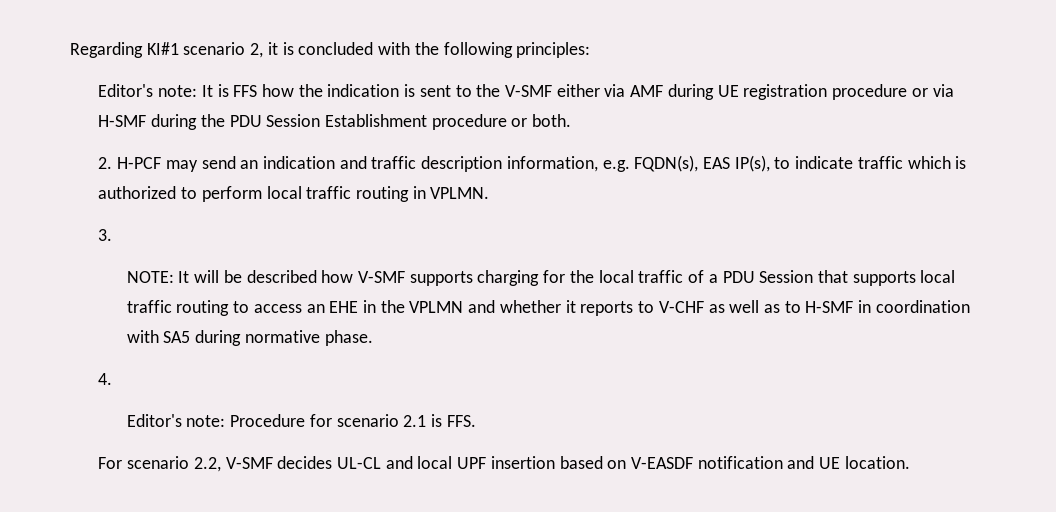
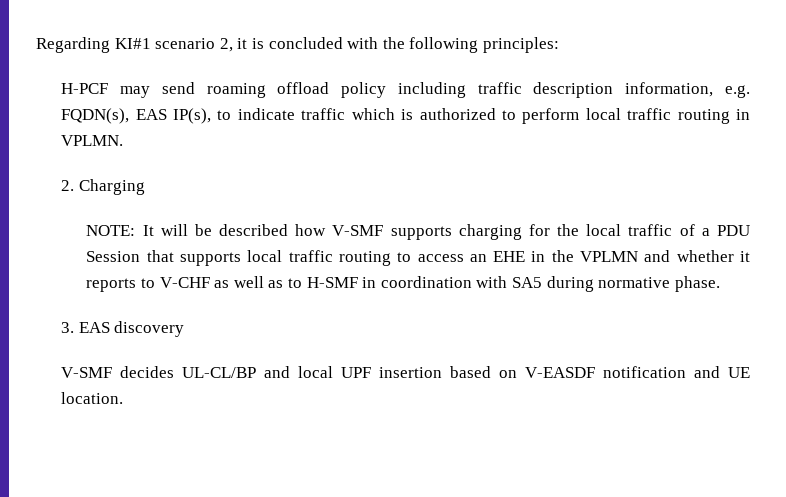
- Editor's note: It is FFS how the indication is sent to the V-SMF either via AMF during UE registration procedure or via H-SMF during the PDU Session Establishment procedure or both.
- 2. H-PCF may send an indication and traffic description information, e.g. FQDN(s), EAS IP(s), to indicate traffic which is authorized to perform local traffic routing in VPLMN.
+ H-PCF may send roaming offload policy including traffic description information, e.g. FQDN(s), EAS IP(s), to indicate traffic which is authorized to perform local traffic routing in VPLMN.
- 3.
+ 2. Charging
- 4.
- Editor's note: Procedure for scenario 2.1 is FFS.
- For scenario 2.2, V-SMF decides UL-CL and local UPF insertion based on V-EASDF notification and UE location.
+ 3. EAS discovery
+ V-SMF decides UL-CL/BP and local UPF insertion based on V-EASDF notification and UE location.

